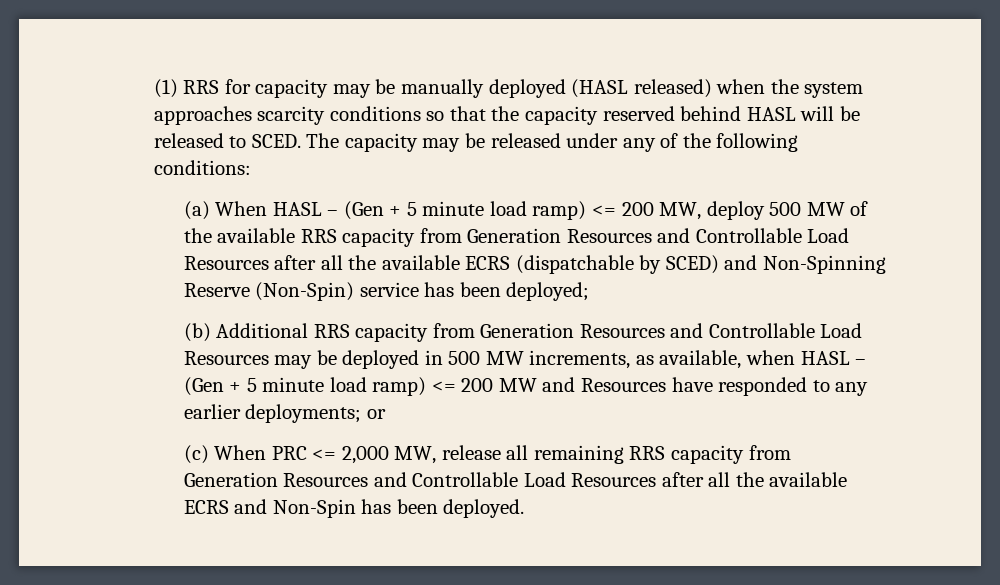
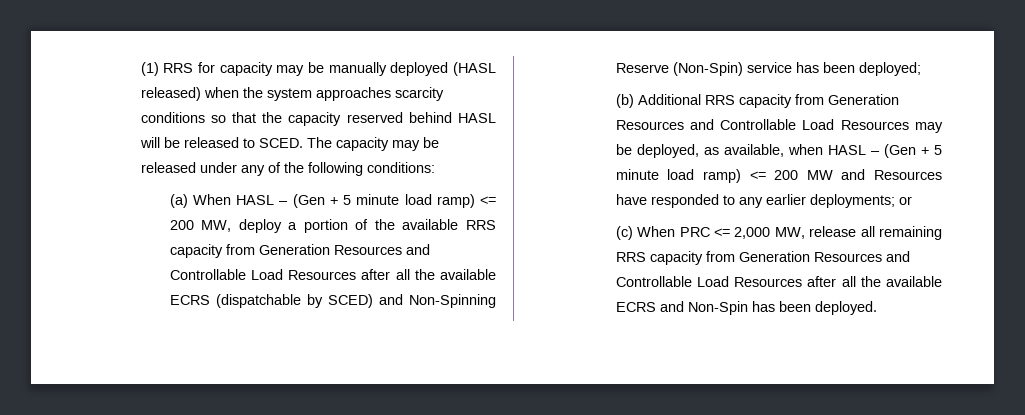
- (a) When HASL – (Gen + 5 minute load ramp) <= 200 MW, deploy 500 MW of the available RRS capacity from Generation Resources and Controllable Load Resources after all the available ECRS (dispatchable by SCED) and Non-Spinning Reserve (Non-Spin) service has been deployed;
+ (a) When HASL – (Gen + 5 minute load ramp) <= 200 MW, deploy a portion of the available RRS capacity from Generation Resources and Controllable Load Resources after all the available ECRS (dispatchable by SCED) and Non-Spinning Reserve (Non-Spin) service has been deployed;
- (b) Additional RRS capacity from Generation Resources and Controllable Load Resources may be deployed in 500 MW increments, as available, when HASL – (Gen + 5 minute load ramp) <= 200 MW and Resources have responded to any earlier deployments; or
+ (b) Additional RRS capacity from Generation Resources and Controllable Load Resources may be deployed, as available, when HASL – (Gen + 5 minute load ramp) <= 200 MW and Resources have responded to any earlier deployments; or

